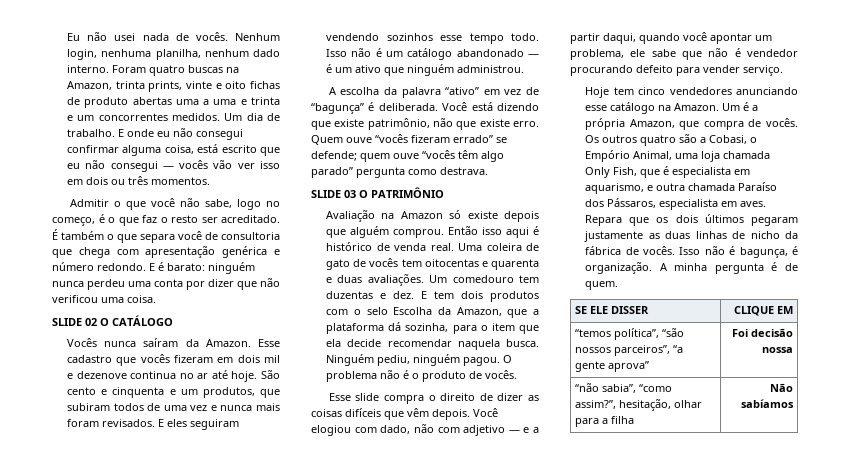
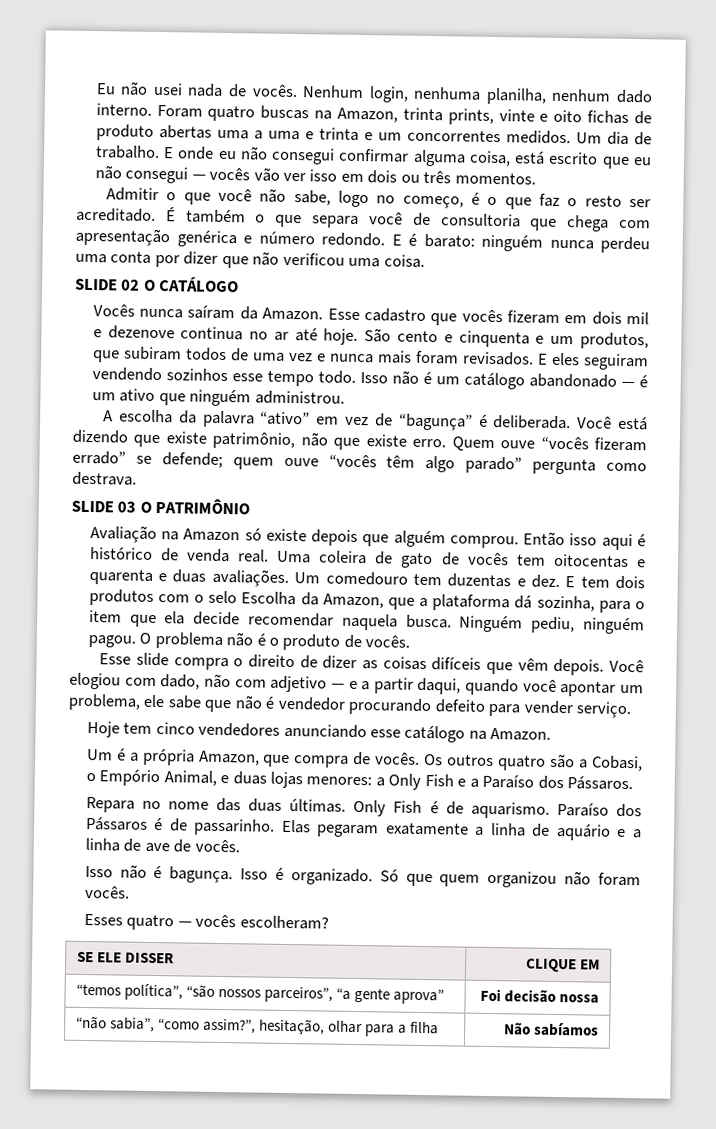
- Hoje tem cinco vendedores anunciando esse catálogo na Amazon. Um é a própria Amazon, que compra de vocês.
+ Hoje tem cinco vendedores anunciando esse catálogo na Amazon.
+ Um é a própria Amazon, que compra de vocês.
- Os outros quatro são a Cobasi, o Empório Animal, uma loja chamada Only Fish, que é especialista em aquarismo, e outra chamada Paraíso dos Pássaros, especialista em aves. Repara que os dois últimos pegaram justamente as duas linhas de nicho da fábrica de vocês. Isso não é bagunça, é organização. A minha pergunta é de quem.
+ Os outros quatro são a Cobasi, o Empório Animal, e duas lojas menores: a Only Fish e a Paraíso dos Pássaros.
+ Repara no nome das duas últimas. Only Fish é de aquarismo. Paraíso dos Pássaros é de passarinho. Elas pegaram exatamente a linha de aquário e a linha de ave de vocês.
+ Isso não é bagunça. Isso é organizado. Só que quem organizou não foram vocês.
+ Esses quatro — vocês escolheram?

